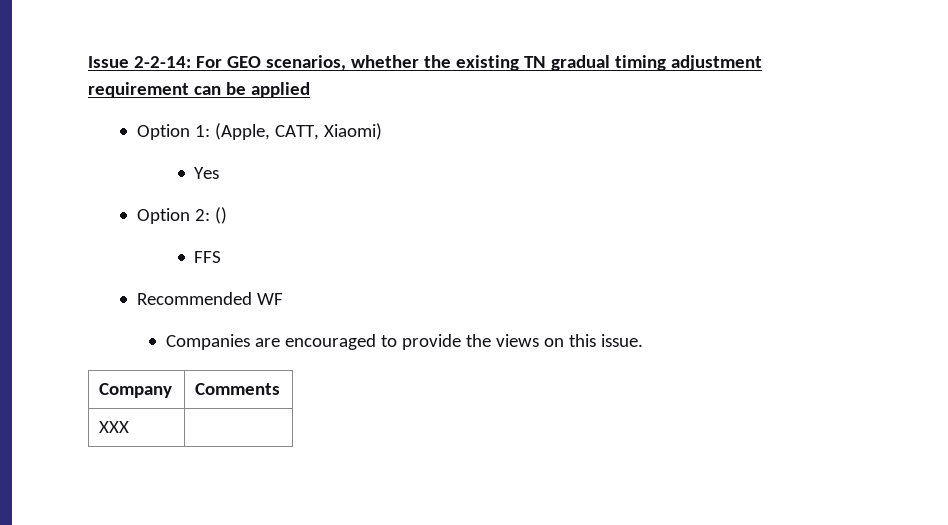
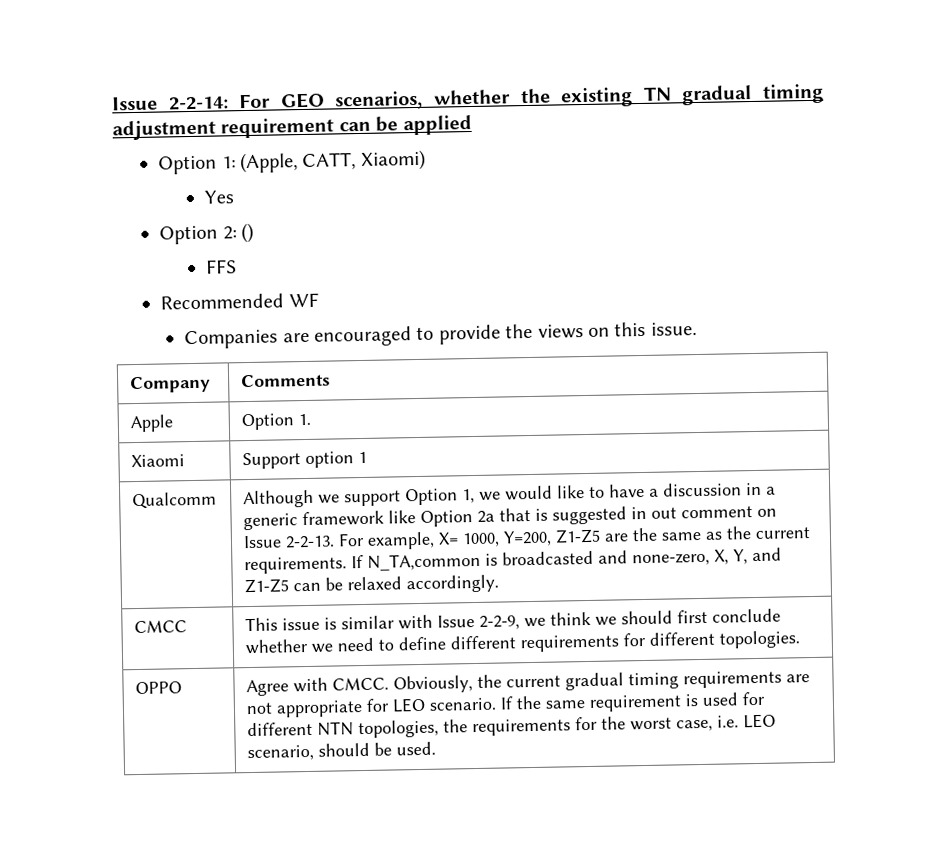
- XXX |
+ Apple | Option 1.
+ Xiaomi | Support option 1
+ Qualcomm | Although we support Option 1, we would like to have a discussion in a generic framework like Option 2a that is suggested in out comment on Issue 2-2-13. For example, X= 1000, Y=200, Z1-Z5 are the same as the current requirements. If N_TA,common is broadcasted and none-zero, X, Y, and Z1-Z5 can be relaxed accordingly.
+ CMCC | This issue is similar with Issue 2-2-9, we think we should first conclude whether we need to define different requirements for different topologies.
+ OPPO | Agree with CMCC. Obviously, the current gradual timing requirements are not appropriate for LEO scenario. If the same requirement is used for different NTN topologies, the requirements for the worst case, i.e. LEO scenario, should be used.

